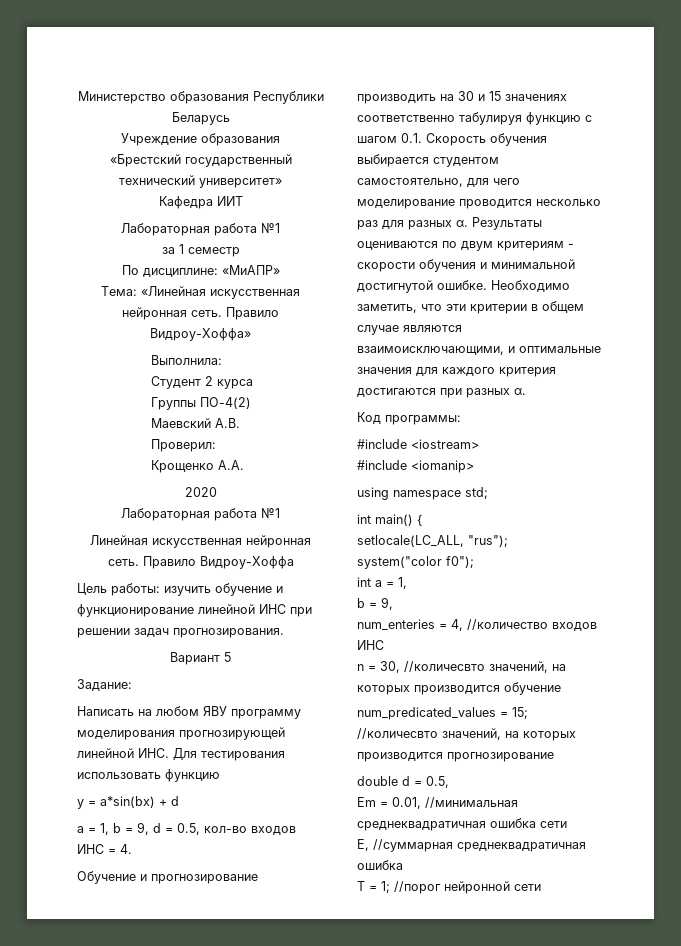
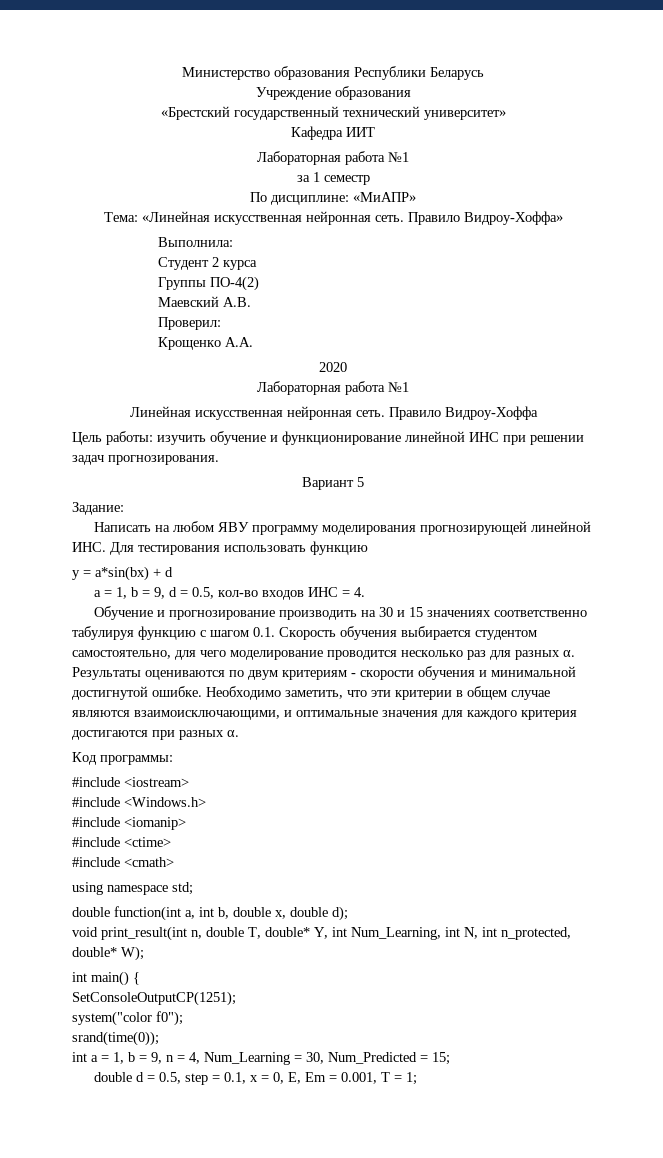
+ #include <Windows.h>
+ #include <ctime>
+ #include <cmath>
+ double function(int a, int b, double x, double d);
+ void print_result(int n, double T, double* Y, int Num_Learning, int N, int n_protected, double* W);
- setlocale(LC_ALL, "rus");
+ SetConsoleOutputCP(1251);
+ srand(time(0));
- int a = 1,
- b = 9,
- num_enteries = 4, //количество входов ИНС
- n = 30, //количесвто значений, на которых производится обучение
- num_predicated_values = 15; //количесвто значений, на которых производится прогнозирование
- double d = 0.5,
- Em = 0.01, //минимальная среднеквадратичная ошибка сети
- E, //суммарная среднеквадратичная ошибка
- T = 1; //порог нейронной сети
+ int a = 1, b = 9, n = 4, Num_Learning = 30, Num_Predicted = 15;
+ double d = 0.5, step = 0.1, x = 0, E, Em = 0.001, T = 1;

